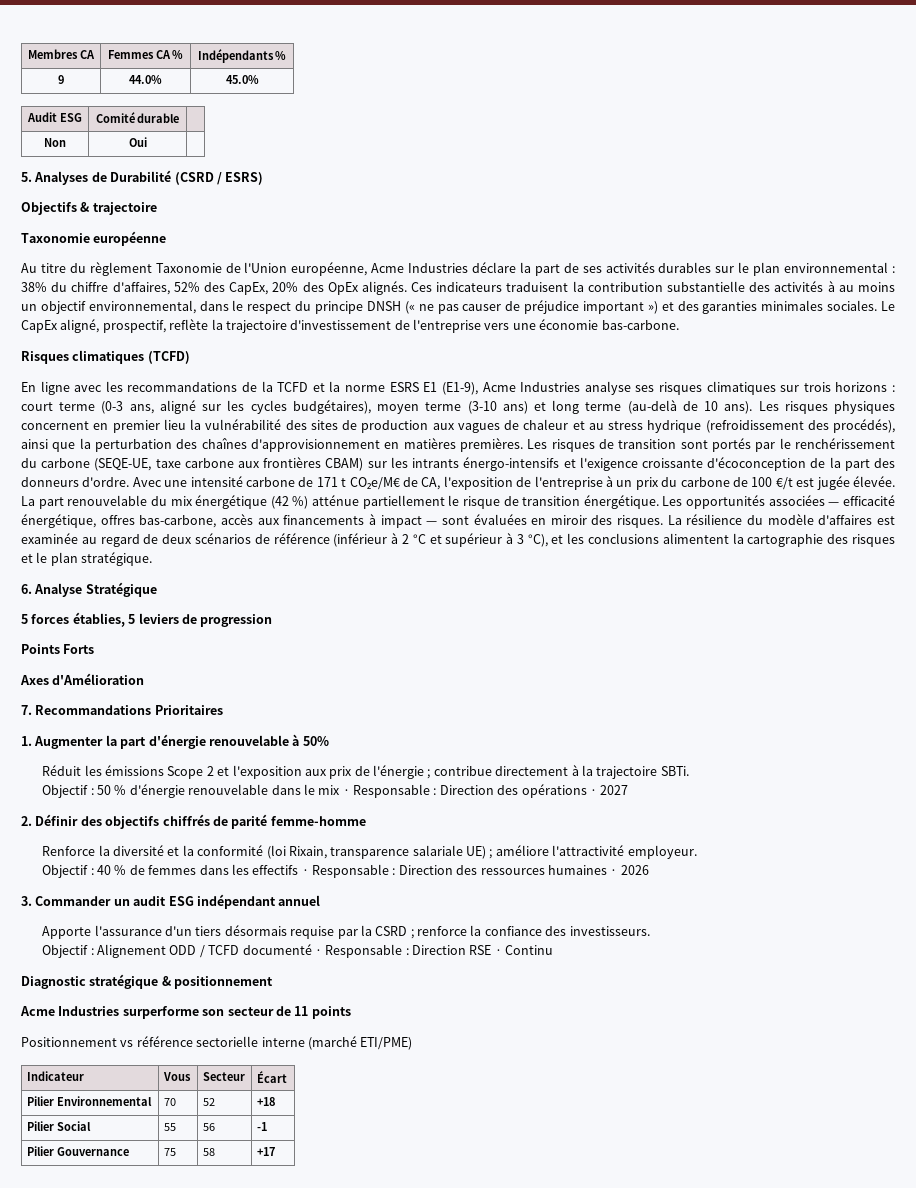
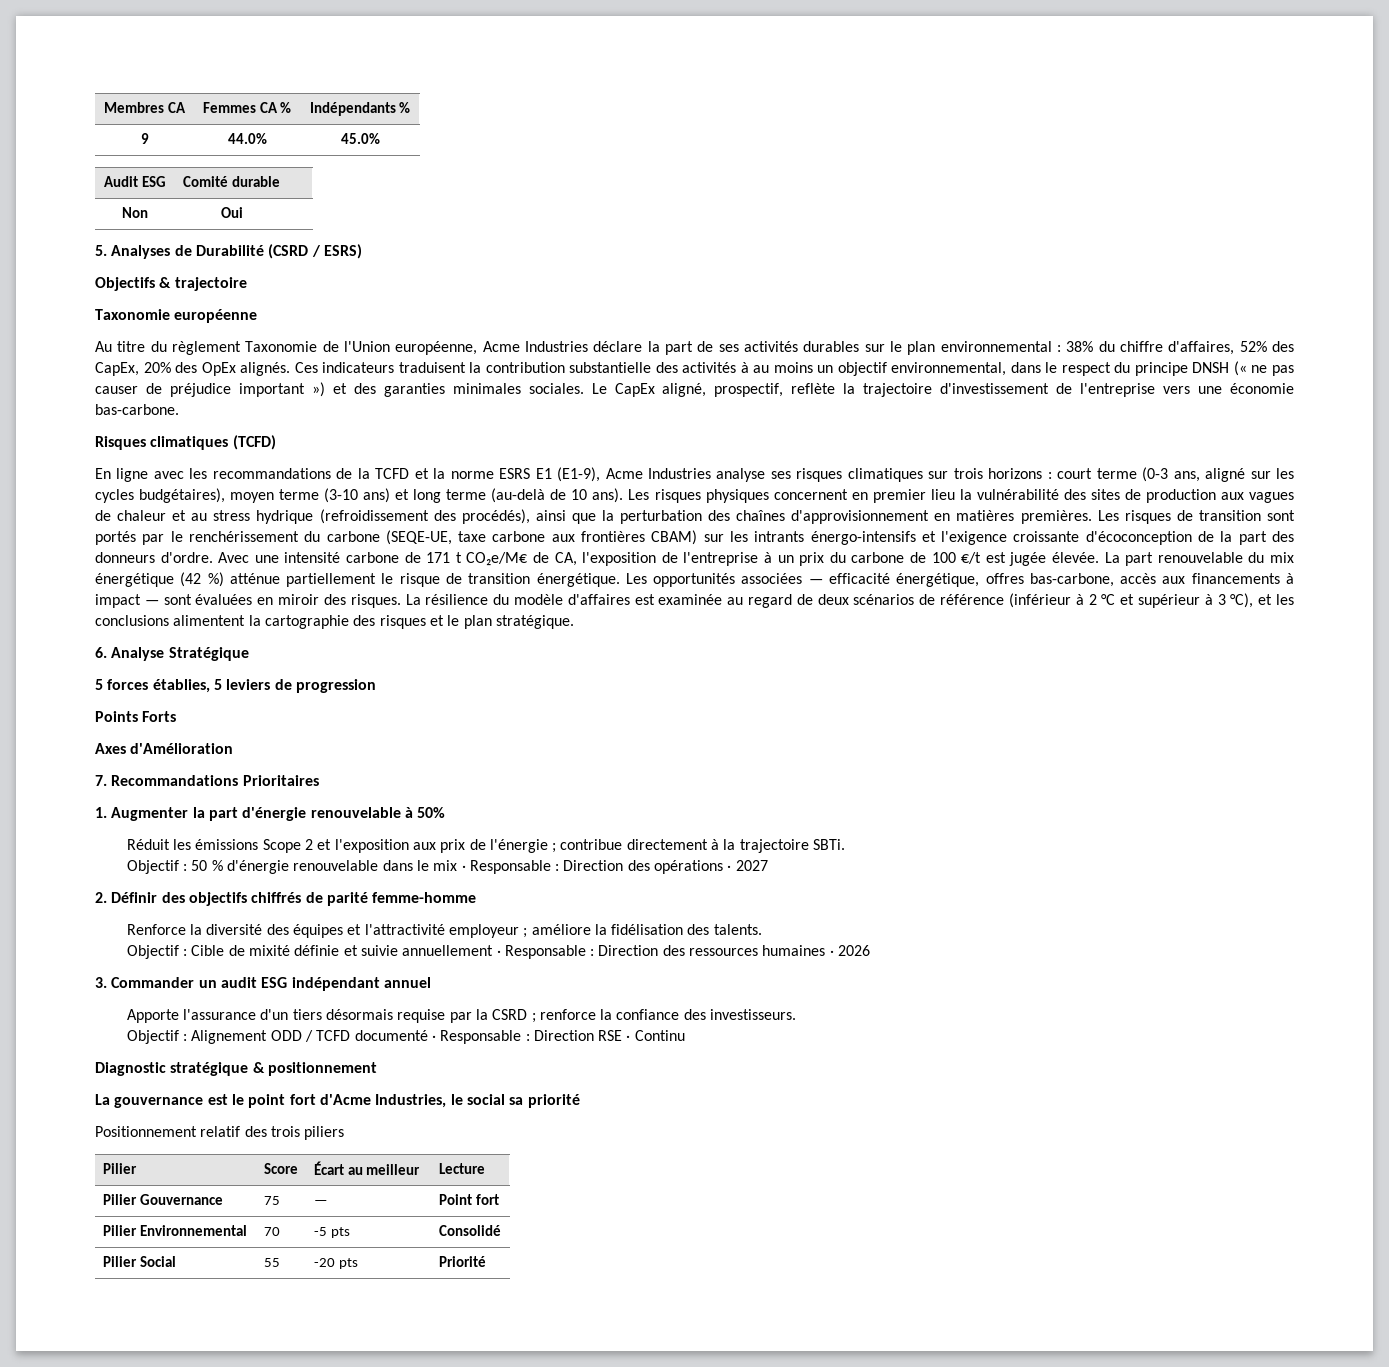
- Renforce la diversité et la conformité (loi Rixain, transparence salariale UE) ; améliore l'attractivité employeur.
- Objectif : 40 % de femmes dans les effectifs · Responsable : Direction des ressources humaines · 2026
+ Renforce la diversité des équipes et l'attractivité employeur ; améliore la fidélisation des talents.
+ Objectif : Cible de mixité définie et suivie annuellement · Responsable : Direction des ressources humaines · 2026
- Acme Industries surperforme son secteur de 11 points
- Positionnement vs référence sectorielle interne (marché ETI/PME)
- Indicateur | Vous | Secteur | Écart
+ La gouvernance est le point fort d'Acme Industries, le social sa priorité
+ Positionnement relatif des trois piliers
+ Pilier | Score | Écart au meilleur | Lecture
+ Pilier Gouvernance | 75 | — | Point fort
- Pilier Environnemental | 70 | 52 | +18
+ Pilier Environnemental | 70 | -5 pts | Consolidé
- Pilier Social | 55 | 56 | -1
- Pilier Gouvernance | 75 | 58 | +17
+ Pilier Social | 55 | -20 pts | Priorité

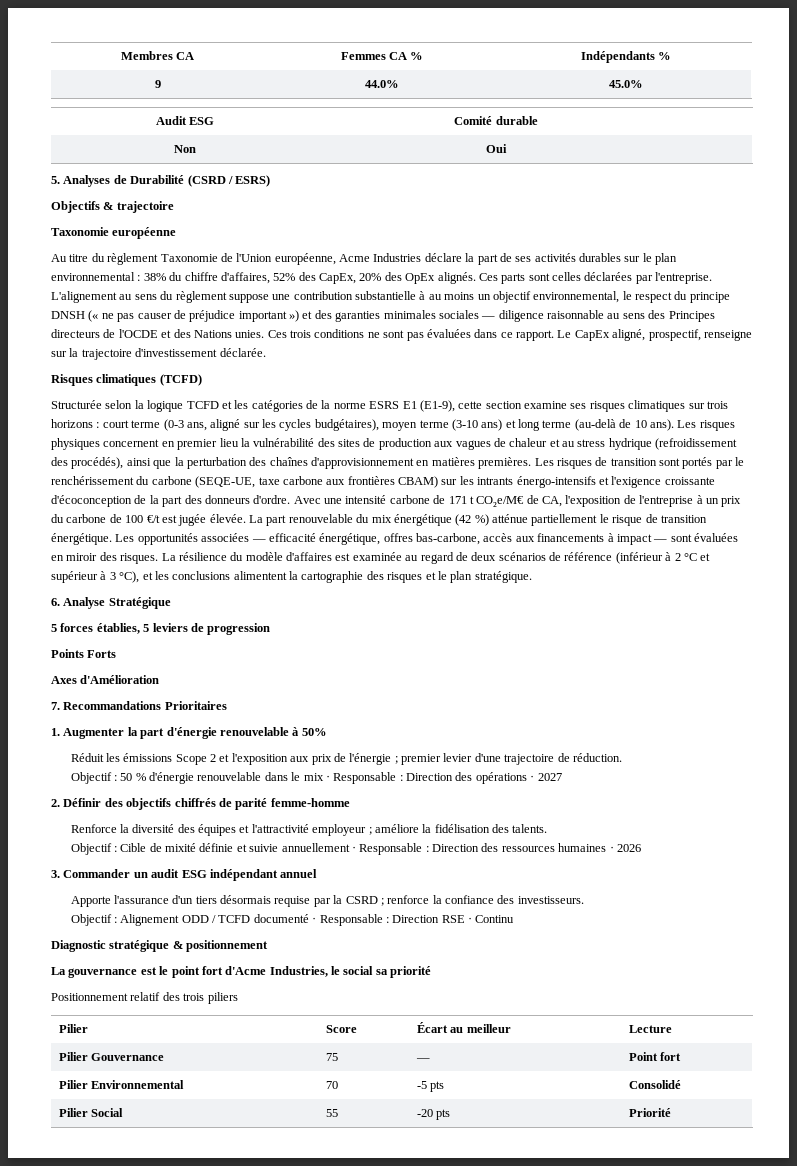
- Ces indicateurs traduisent la contribution substantielle des activités à au moins un objectif environnemental, dans le respect du principe DNSH (« ne pas causer de préjudice important ») et des garanties minimales sociales.
+ Ces parts sont celles déclarées par l'entreprise. L'alignement au sens du règlement suppose une contribution substantielle à au moins un objectif environnemental, le respect du principe DNSH (« ne pas causer de préjudice important ») et des garanties minimales sociales — diligence raisonnable au sens des Principes directeurs de l'OCDE et des Nations unies. Ces trois conditions ne sont pas évaluées dans ce rapport.
- Le CapEx aligné, prospectif, reflète la trajectoire d'investissement de l'entreprise vers une économie bas-carbone.
+ Le CapEx aligné, prospectif, renseigne sur la trajectoire d'investissement déclarée.
  Risques climatiques (TCFD)
- En ligne avec les recommandations de la TCFD et la norme ESRS E1 (E1-9), Acme Industries analyse ses risques climatiques sur trois horizons : court terme (0-3 ans, aligné sur les cycles budgétaires), moyen terme (3-10 ans) et long terme (au-delà de 10 ans).
+ Structurée selon la logique TCFD et les catégories de la norme ESRS E1 (E1-9), cette section examine ses risques climatiques sur trois horizons : court terme (0-3 ans, aligné sur les cycles budgétaires), moyen terme (3-10 ans) et long terme (au-delà de 10 ans).
- Réduit les émissions Scope 2 et l'exposition aux prix de l'énergie ; contribue directement à la trajectoire SBTi.
+ Réduit les émissions Scope 2 et l'exposition aux prix de l'énergie ; premier levier d'une trajectoire de réduction.

